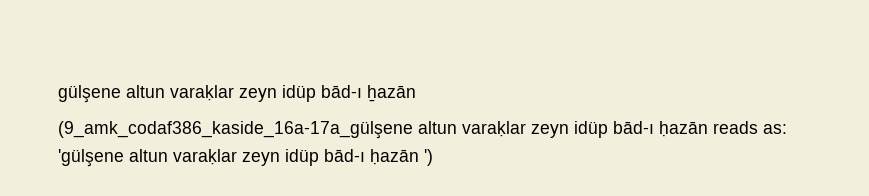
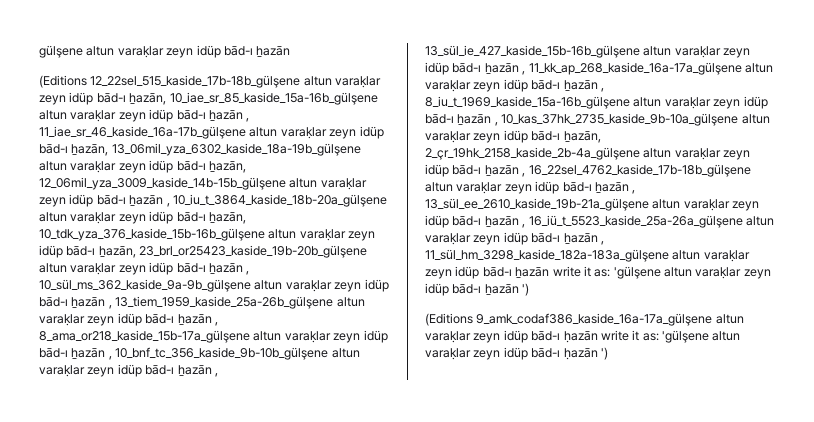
- (9_amk_codaf386_kaside_16a-17a_gülşene altun varaḳlar zeyn idüp bād-ı ḥazān reads as: 'gülşene altun varaḳlar zeyn idüp bād-ı ḥazān ')
+ (Editions 12_22sel_515_kaside_17b-18b_gülşene altun varaḳlar zeyn idüp bād-ı ẖazān, 10_iae_sr_85_kaside_15a-16b_gülşene altun varaḳlar zeyn idüp bād-ı ẖazān , 11_iae_sr_46_kaside_16a-17b_gülşene altun varaḳlar zeyn idüp bād-ı ẖazān, 13_06mil_yza_6302_kaside_18a-19b_gülşene altun varaḳlar zeyn idüp bād-ı ẖazān, 12_06mil_yza_3009_kaside_14b-15b_gülşene altun varaḳlar zeyn idüp bād-ı ẖazān , 10_iu_t_3864_kaside_18b-20a_gülşene altun varaḳlar zeyn idüp bād-ı ẖazān, 10_tdk_yza_376_kaside_15b-16b_gülşene altun varaḳlar zeyn idüp bād-ı ẖazān, 23_brl_or25423_kaside_19b-20b_gülşene altun varaḳlar zeyn idüp bād-ı ẖazān , 10_sül_ms_362_kaside_9a-9b_gülşene altun varaḳlar zeyn idüp bād-ı ẖazān , 13_tiem_1959_kaside_25a-26b_gülşene altun varaḳlar zeyn idüp bād-ı ẖazān , 8_ama_or218_kaside_15b-17a_gülşene altun varaḳlar zeyn idüp bād-ı ẖazān , 10_bnf_tc_356_kaside_9b-10b_gülşene altun varaḳlar zeyn idüp bād-ı ẖazān , 13_sül_ie_427_kaside_15b-16b_gülşene altun varaḳlar zeyn idüp bād-ı ẖazān , 11_kk_ap_268_kaside_16a-17a_gülşene altun varaḳlar zeyn idüp bād-ı ẖazān , 8_iu_t_1969_kaside_15a-16b_gülşene altun varaḳlar zeyn idüp bād-ı ẖazān , 10_kas_37hk_2735_kaside_9b-10a_gülşene altun varaḳlar zeyn idüp bād-ı ẖazān, 2_çr_19hk_2158_kaside_2b-4a_gülşene altun varaḳlar zeyn idüp bād-ı ẖazān , 16_22sel_4762_kaside_17b-18b_gülşene altun varaḳlar zeyn idüp bād-ı ẖazān , 13_sül_ee_2610_kaside_19b-21a_gülşene altun varaḳlar zeyn idüp bād-ı ẖazān , 16_iü_t_5523_kaside_25a-26a_gülşene altun varaḳlar zeyn idüp bād-ı ẖazān , 11_sül_hm_3298_kaside_182a-183a_gülşene altun varaḳlar zeyn idüp bād-ı ẖazān write it as: 'gülşene altun varaḳlar zeyn idüp bād-ı ẖazān ')
+ (Editions 9_amk_codaf386_kaside_16a-17a_gülşene altun varaḳlar zeyn idüp bād-ı ḥazān write it as: 'gülşene altun varaḳlar zeyn idüp bād-ı ḥazān ')

